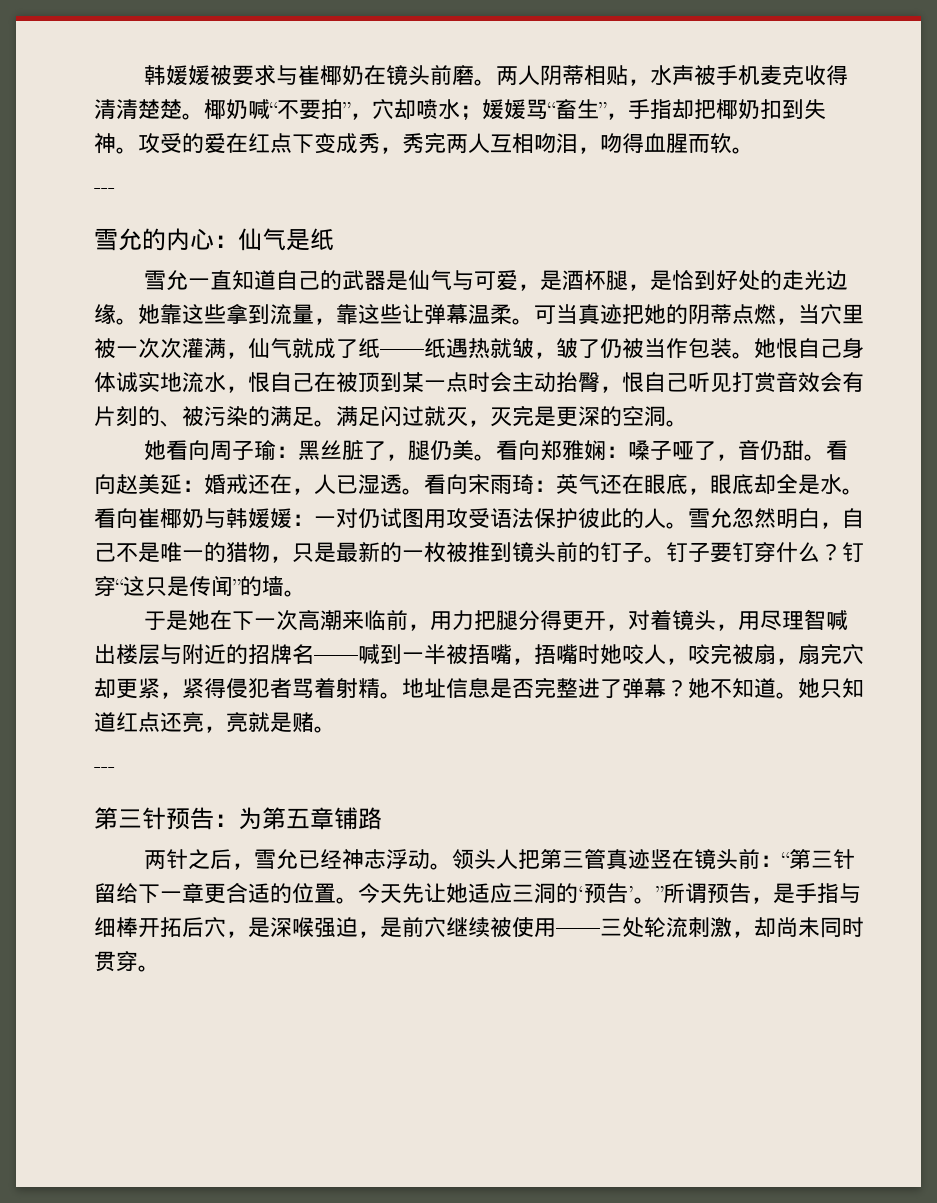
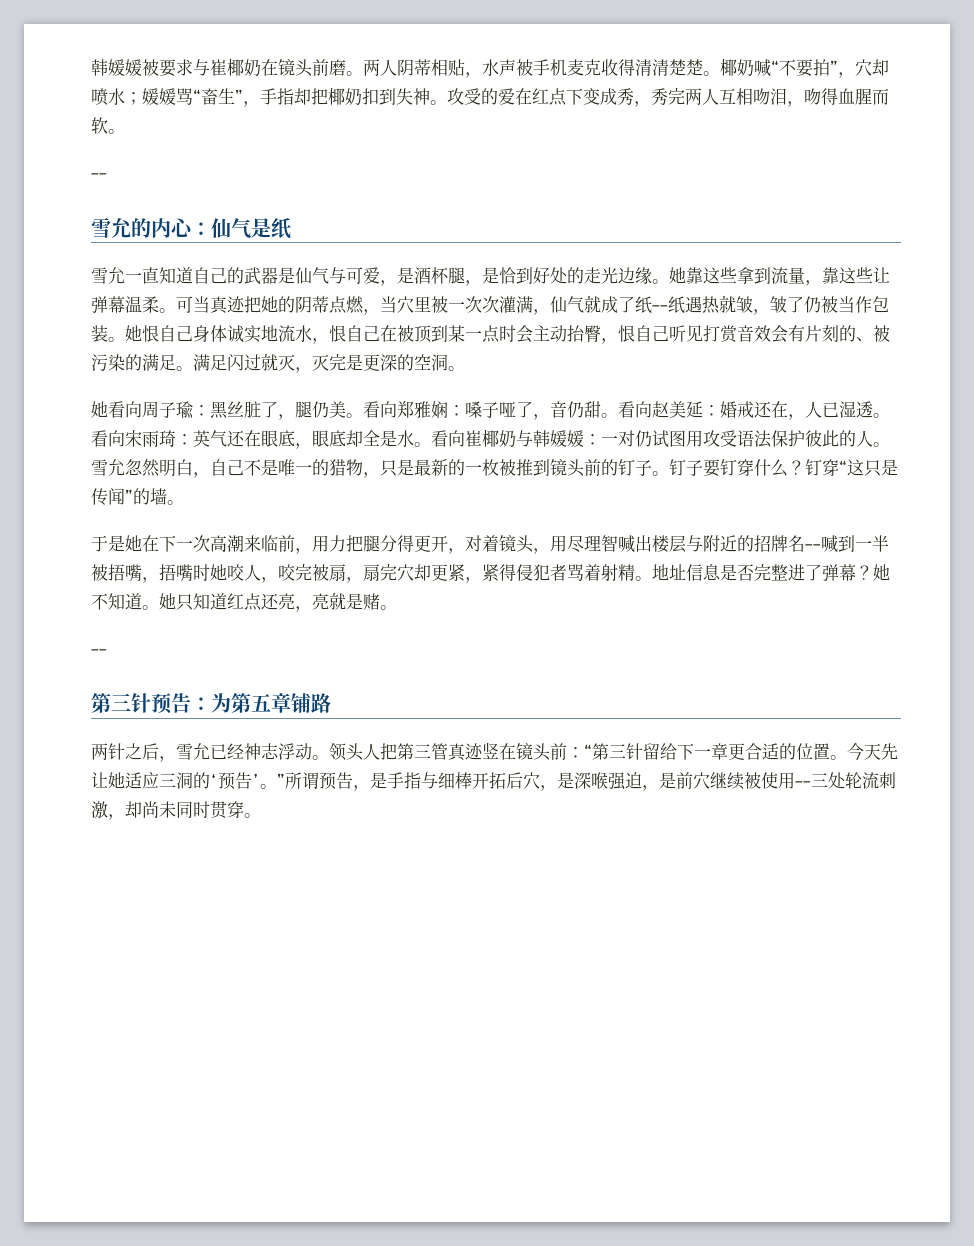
  攻受的爱在红点下变成秀，秀完两人互相吻泪，吻得血腥而软。
- ---
+ ——
  她只知道红点还亮，亮就是赌。
- ---
+ ——

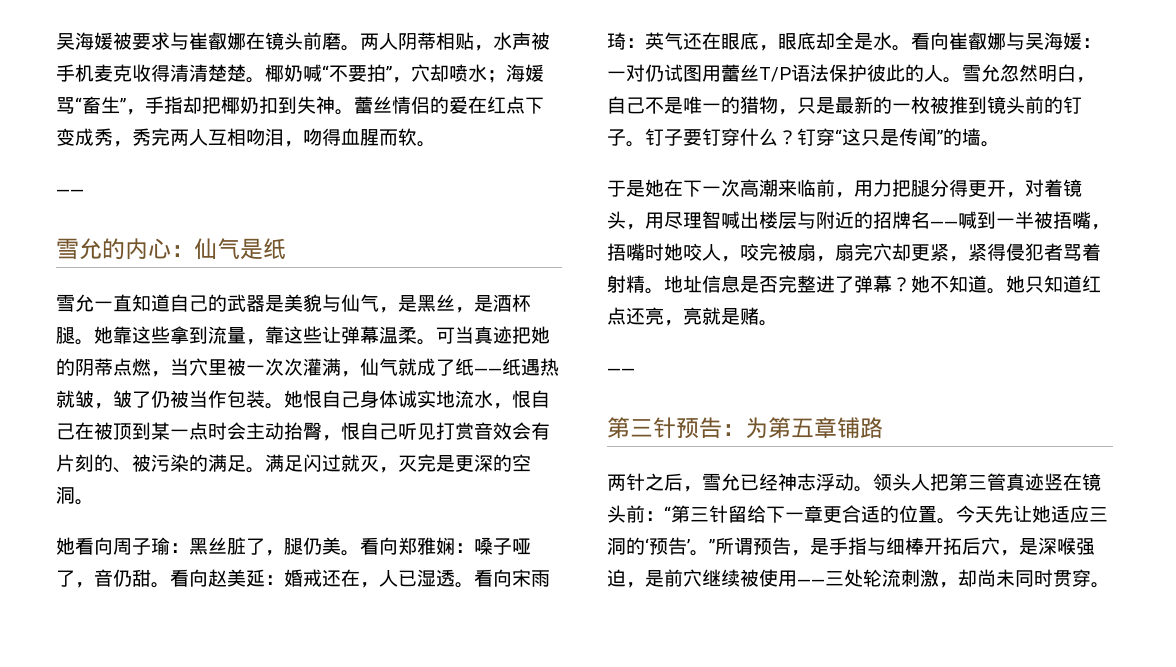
- 韩媛媛被要求与崔椰奶在镜头前磨。
+ 吴海媛被要求与崔叡娜在镜头前磨。
- 椰奶喊“不要拍”，穴却喷水；媛媛骂“畜生”，手指却把椰奶扣到失神。
+ 椰奶喊“不要拍”，穴却喷水；海媛骂“畜生”，手指却把椰奶扣到失神。
- 攻受的爱在红点下变成秀，秀完两人互相吻泪，吻得血腥而软。
+ 蕾丝情侣的爱在红点下变成秀，秀完两人互相吻泪，吻得血腥而软。
- 雪允一直知道自己的武器是仙气与可爱，是酒杯腿，是恰到好处的走光边缘。
+ 雪允一直知道自己的武器是美貌与仙气，是黑丝，是酒杯腿。
- 看向崔椰奶与韩媛媛：一对仍试图用攻受语法保护彼此的人。
+ 看向崔叡娜与吴海媛：一对仍试图用蕾丝T/P语法保护彼此的人。

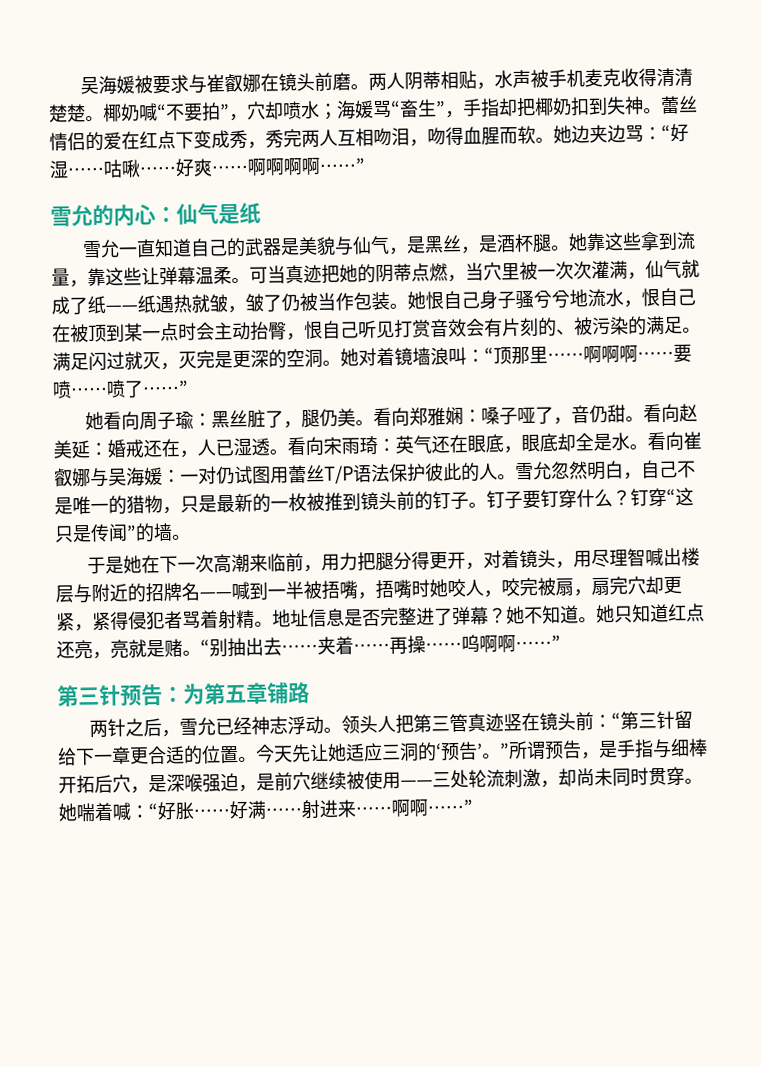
- 蕾丝情侣的爱在红点下变成秀，秀完两人互相吻泪，吻得血腥而软。
- ——
+ 蕾丝情侣的爱在红点下变成秀，秀完两人互相吻泪，吻得血腥而软。她边夹边骂：“好湿……咕啾……好爽……啊啊啊啊……”
- 她恨自己身体诚实地流水，恨自己在被顶到某一点时会主动抬臀，恨自己听见打赏音效会有片刻的、被污染的满足。
+ 她恨自己身子骚兮兮地流水，恨自己在被顶到某一点时会主动抬臀，恨自己听见打赏音效会有片刻的、被污染的满足。
+ 她对着镜墙浪叫：“顶那里……啊啊啊……要喷……喷了……”
- 她只知道红点还亮，亮就是赌。
- ——
+ 她只知道红点还亮，亮就是赌。“别抽出去……夹着……再操……呜啊啊……”
+ 她喘着喊：“好胀……好满……射进来……啊啊……”

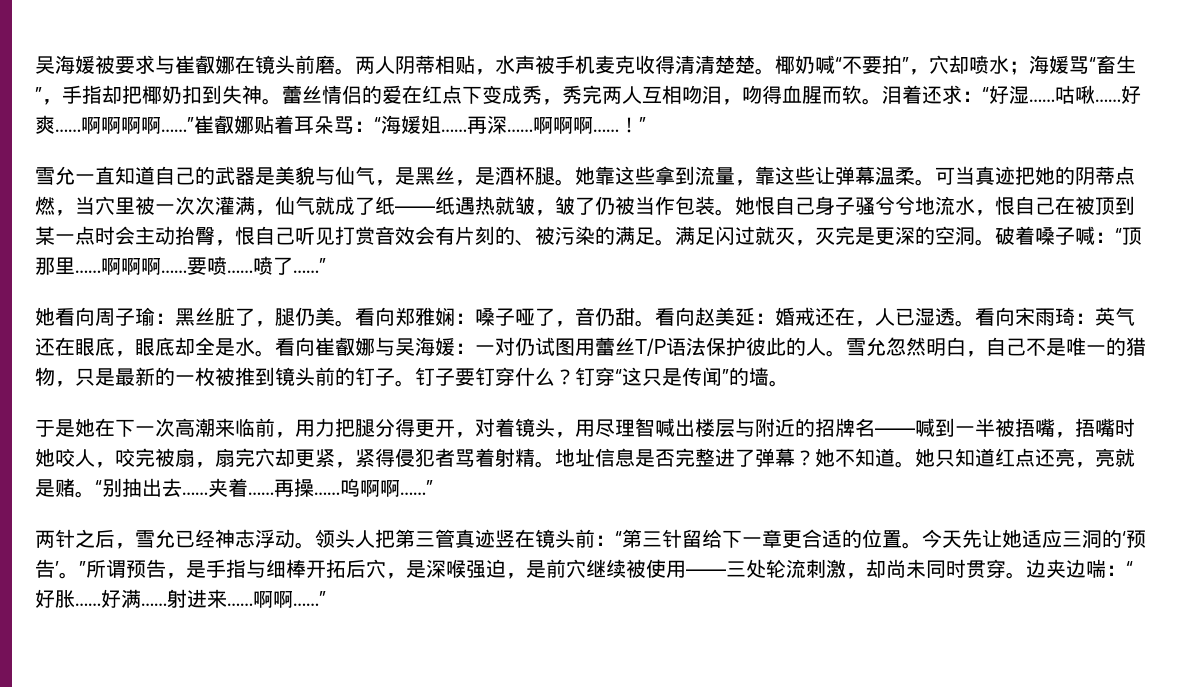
- 她边夹边骂：“好湿……
+ 泪着还求：“好湿……
- 啊啊啊啊……”
- 雪允的内心：仙气是纸
+ 啊啊啊啊……”崔叡娜贴着耳朵骂：“海媛姐……再深……啊啊啊……！”
- 她对着镜墙浪叫：“顶那里……
+ 破着嗓子喊：“顶那里……
- 第三针预告：为第五章铺路
- 她喘着喊：“好胀……
+ 边夹边喘：“好胀……

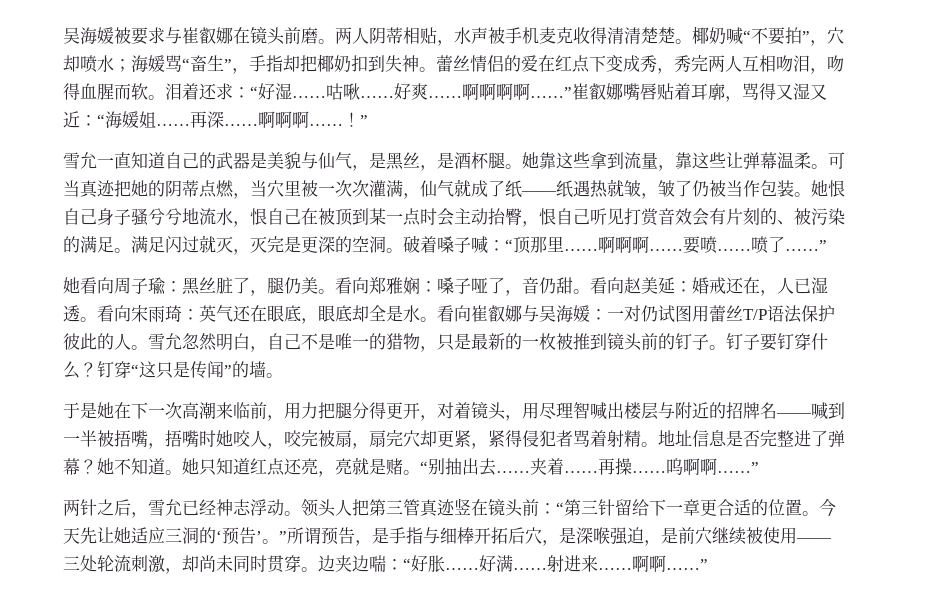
- 崔叡娜贴着耳朵骂：“海媛姐……
+ 崔叡娜嘴唇贴着耳廓，骂得又湿又近：“海媛姐……

